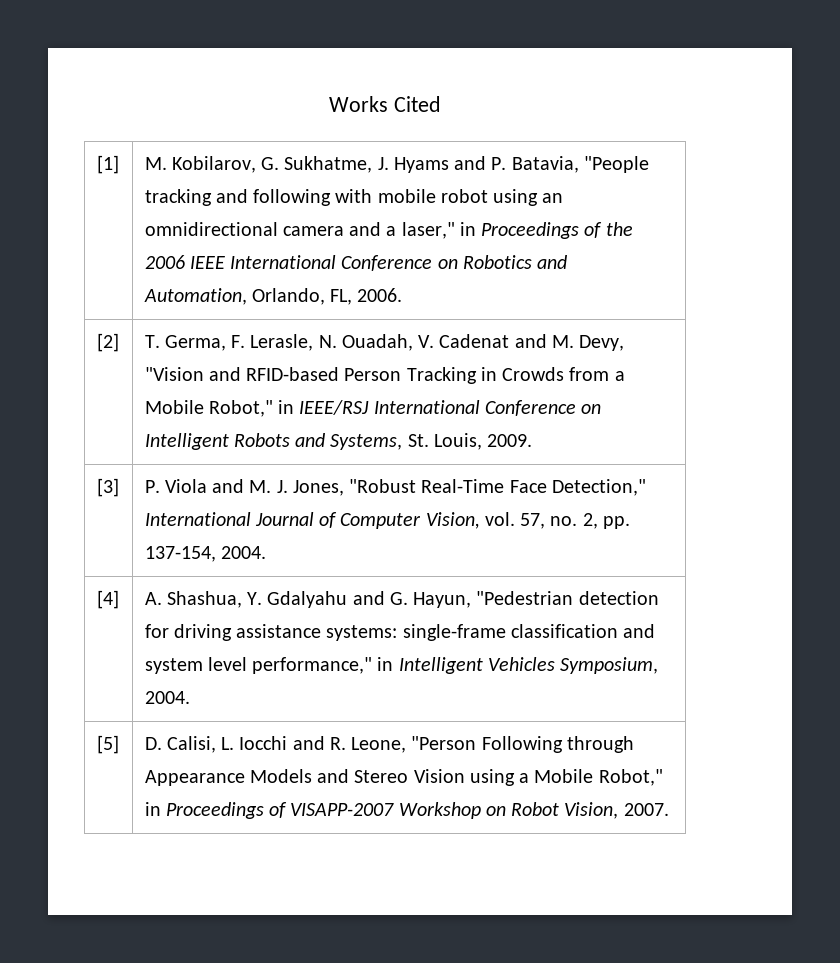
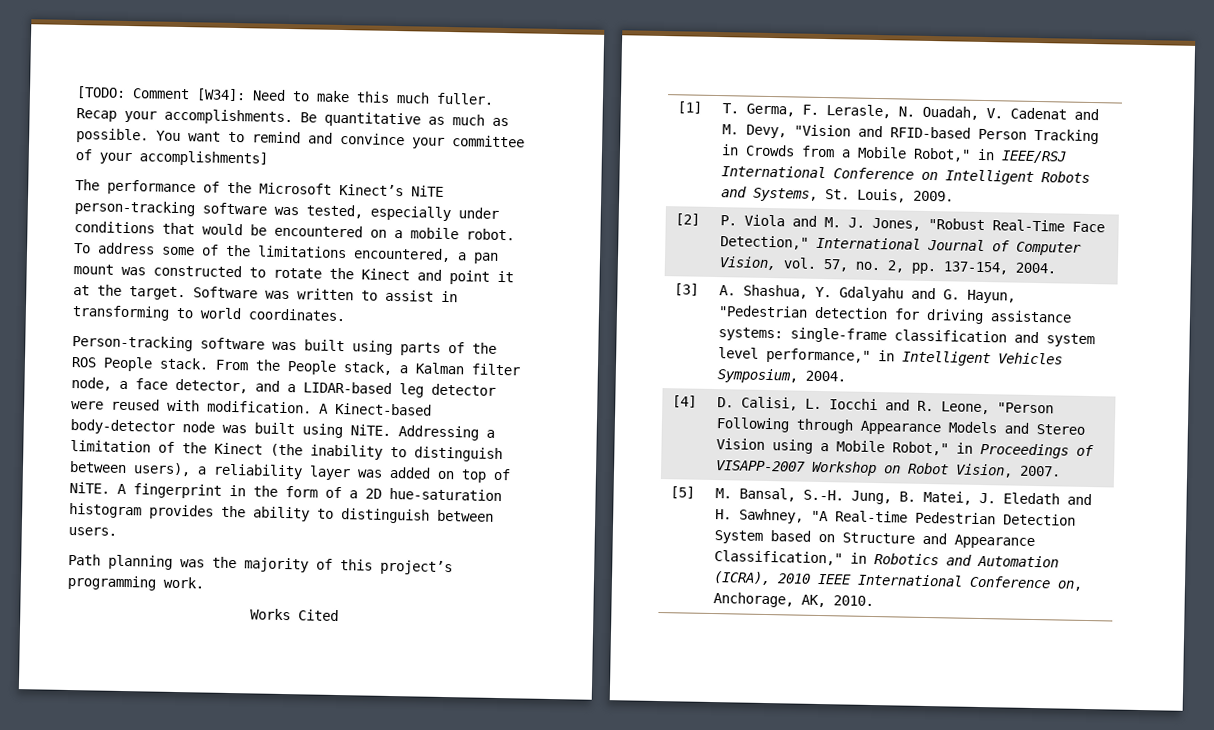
+ [TODO: Comment [W34]: Need to make this much fuller. Recap your accomplishments. Be quantitative as much as possible. You want to remind and convince your committee of your accomplishments]
+ The performance of the Microsoft Kinect’s NiTE person-tracking software was tested, especially under conditions that would be encountered on a mobile robot. To address some of the limitations encountered, a pan mount was constructed to rotate the Kinect and point it at the target. Software was written to assist in transforming to world coordinates.
+ Person-tracking software was built using parts of the ROS People stack. From the People stack, a Kalman filter node, a face detector, and a LIDAR-based leg detector were reused with modification. A Kinect-based body-detector node was built using NiTE. Addressing a limitation of the Kinect (the inability to distinguish between users), a reliability layer was added on top of NiTE. A fingerprint in the form of a 2D hue-saturation histogram provides the ability to distinguish between users.
+ Path planning was the majority of this project’s programming work.
  Works Cited
- [1] | M. Kobilarov, G. Sukhatme, J. Hyams and P. Batavia, "People tracking and following with mobile robot using an omnidirectional camera and a laser," in Proceedings of the 2006 IEEE International Conference on Robotics and Automation, Orlando, FL, 2006.
- [2] | T. Germa, F. Lerasle, N. Ouadah, V. Cadenat and M. Devy, "Vision and RFID-based Person Tracking in Crowds from a Mobile Robot," in IEEE/RSJ International Conference on Intelligent Robots and Systems, St. Louis, 2009.
+ [1] | T. Germa, F. Lerasle, N. Ouadah, V. Cadenat and M. Devy, "Vision and RFID-based Person Tracking in Crowds from a Mobile Robot," in IEEE/RSJ International Conference on Intelligent Robots and Systems, St. Louis, 2009.
- [3] | P. Viola and M. J. Jones, "Robust Real-Time Face Detection," International Journal of Computer Vision, vol. 57, no. 2, pp. 137-154, 2004.
+ [2] | P. Viola and M. J. Jones, "Robust Real-Time Face Detection," International Journal of Computer Vision, vol. 57, no. 2, pp. 137-154, 2004.
- [4] | A. Shashua, Y. Gdalyahu and G. Hayun, "Pedestrian detection for driving assistance systems: single-frame classification and system level performance," in Intelligent Vehicles Symposium, 2004.
+ [3] | A. Shashua, Y. Gdalyahu and G. Hayun, "Pedestrian detection for driving assistance systems: single-frame classification and system level performance," in Intelligent Vehicles Symposium, 2004.
- [5] | D. Calisi, L. Iocchi and R. Leone, "Person Following through Appearance Models and Stereo Vision using a Mobile Robot," in Proceedings of VISAPP-2007 Workshop on Robot Vision, 2007.
+ [4] | D. Calisi, L. Iocchi and R. Leone, "Person Following through Appearance Models and Stereo Vision using a Mobile Robot," in Proceedings of VISAPP-2007 Workshop on Robot Vision, 2007.
+ [5] | M. Bansal, S.-H. Jung, B. Matei, J. Eledath and H. Sawhney, "A Real-time Pedestrian Detection System based on Structure and Appearance Classification," in Robotics and Automation (ICRA), 2010 IEEE International Conference on, Anchorage, AK, 2010.

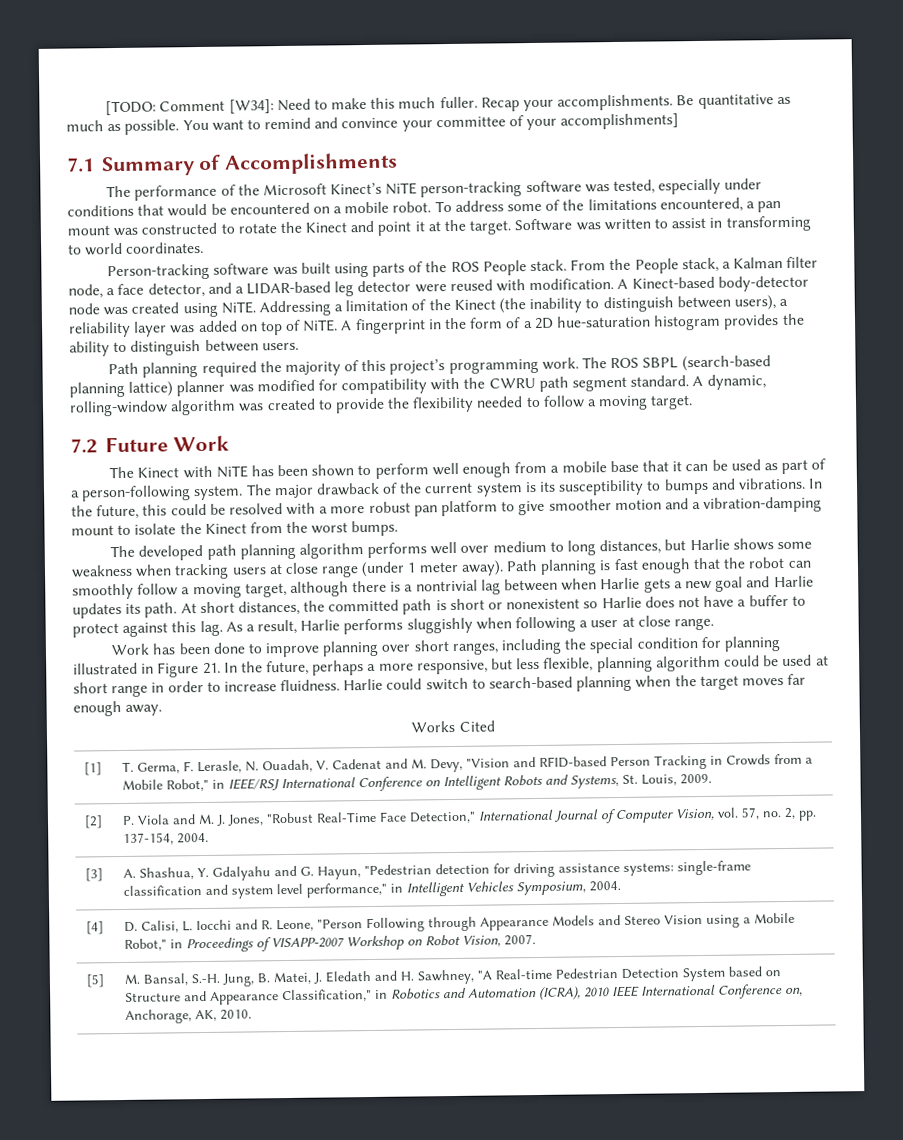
+ 7.1 Summary of Accomplishments
- A Kinect-based body-detector node was built using NiTE.
+ A Kinect-based body-detector node was created using NiTE.
- Path planning was the majority of this project’s programming work.
+ Path planning required the majority of this project’s programming work. The ROS SBPL (search-based planning lattice) planner was modified for compatibility with the CWRU path segment standard. A dynamic, rolling-window algorithm was created to provide the flexibility needed to follow a moving target.
+ 7.2 Future Work
+ The Kinect with NiTE has been shown to perform well enough from a mobile base that it can be used as part of a person-following system. The major drawback of the current system is its susceptibility to bumps and vibrations. In the future, this could be resolved with a more robust pan platform to give smoother motion and a vibration-damping mount to isolate the Kinect from the worst bumps.
+ The developed path planning algorithm performs well over medium to long distances, but Harlie shows some weakness when tracking users at close range (under 1 meter away). Path planning is fast enough that the robot can smoothly follow a moving target, although there is a nontrivial lag between when Harlie gets a new goal and Harlie updates its path. At short distances, the committed path is short or nonexistent so Harlie does not have a buffer to protect against this lag. As a result, Harlie performs sluggishly when following a user at close range.
+ Work has been done to improve planning over short ranges, including the special condition for planning illustrated in Figure 21. In the future, perhaps a more responsive, but less flexible, planning algorithm could be used at short range in order to increase fluidness. Harlie could switch to search-based planning when the target moves far enough away.

